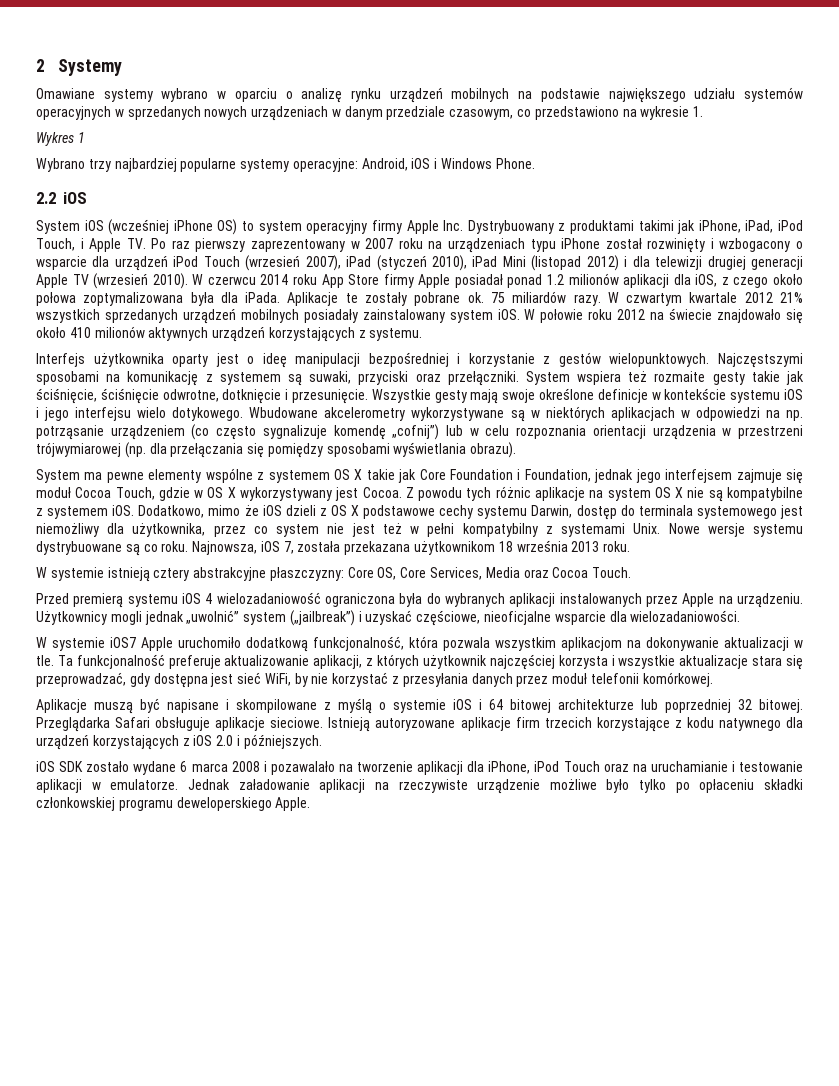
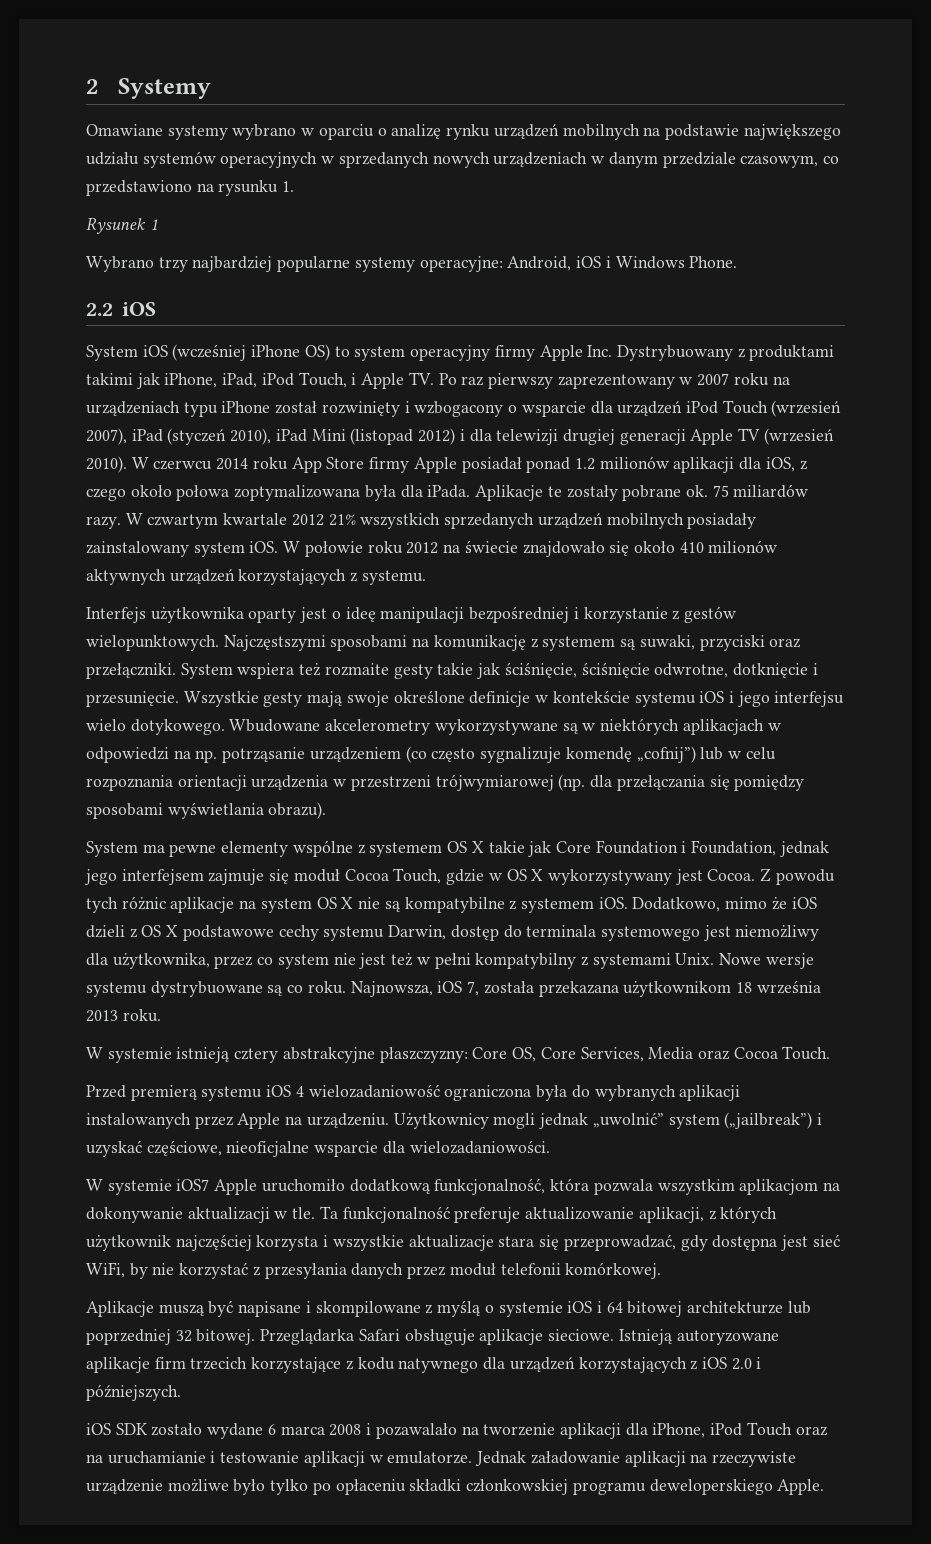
- Omawiane systemy wybrano w oparciu o analizę rynku urządzeń mobilnych na podstawie największego udziału systemów operacyjnych w sprzedanych nowych urządzeniach w danym przedziale czasowym, co przedstawiono na wykresie 1.
+ Omawiane systemy wybrano w oparciu o analizę rynku urządzeń mobilnych na podstawie największego udziału systemów operacyjnych w sprzedanych nowych urządzeniach w danym przedziale czasowym, co przedstawiono na rysunku 1.
- Wykres 1
+ Rysunek 1

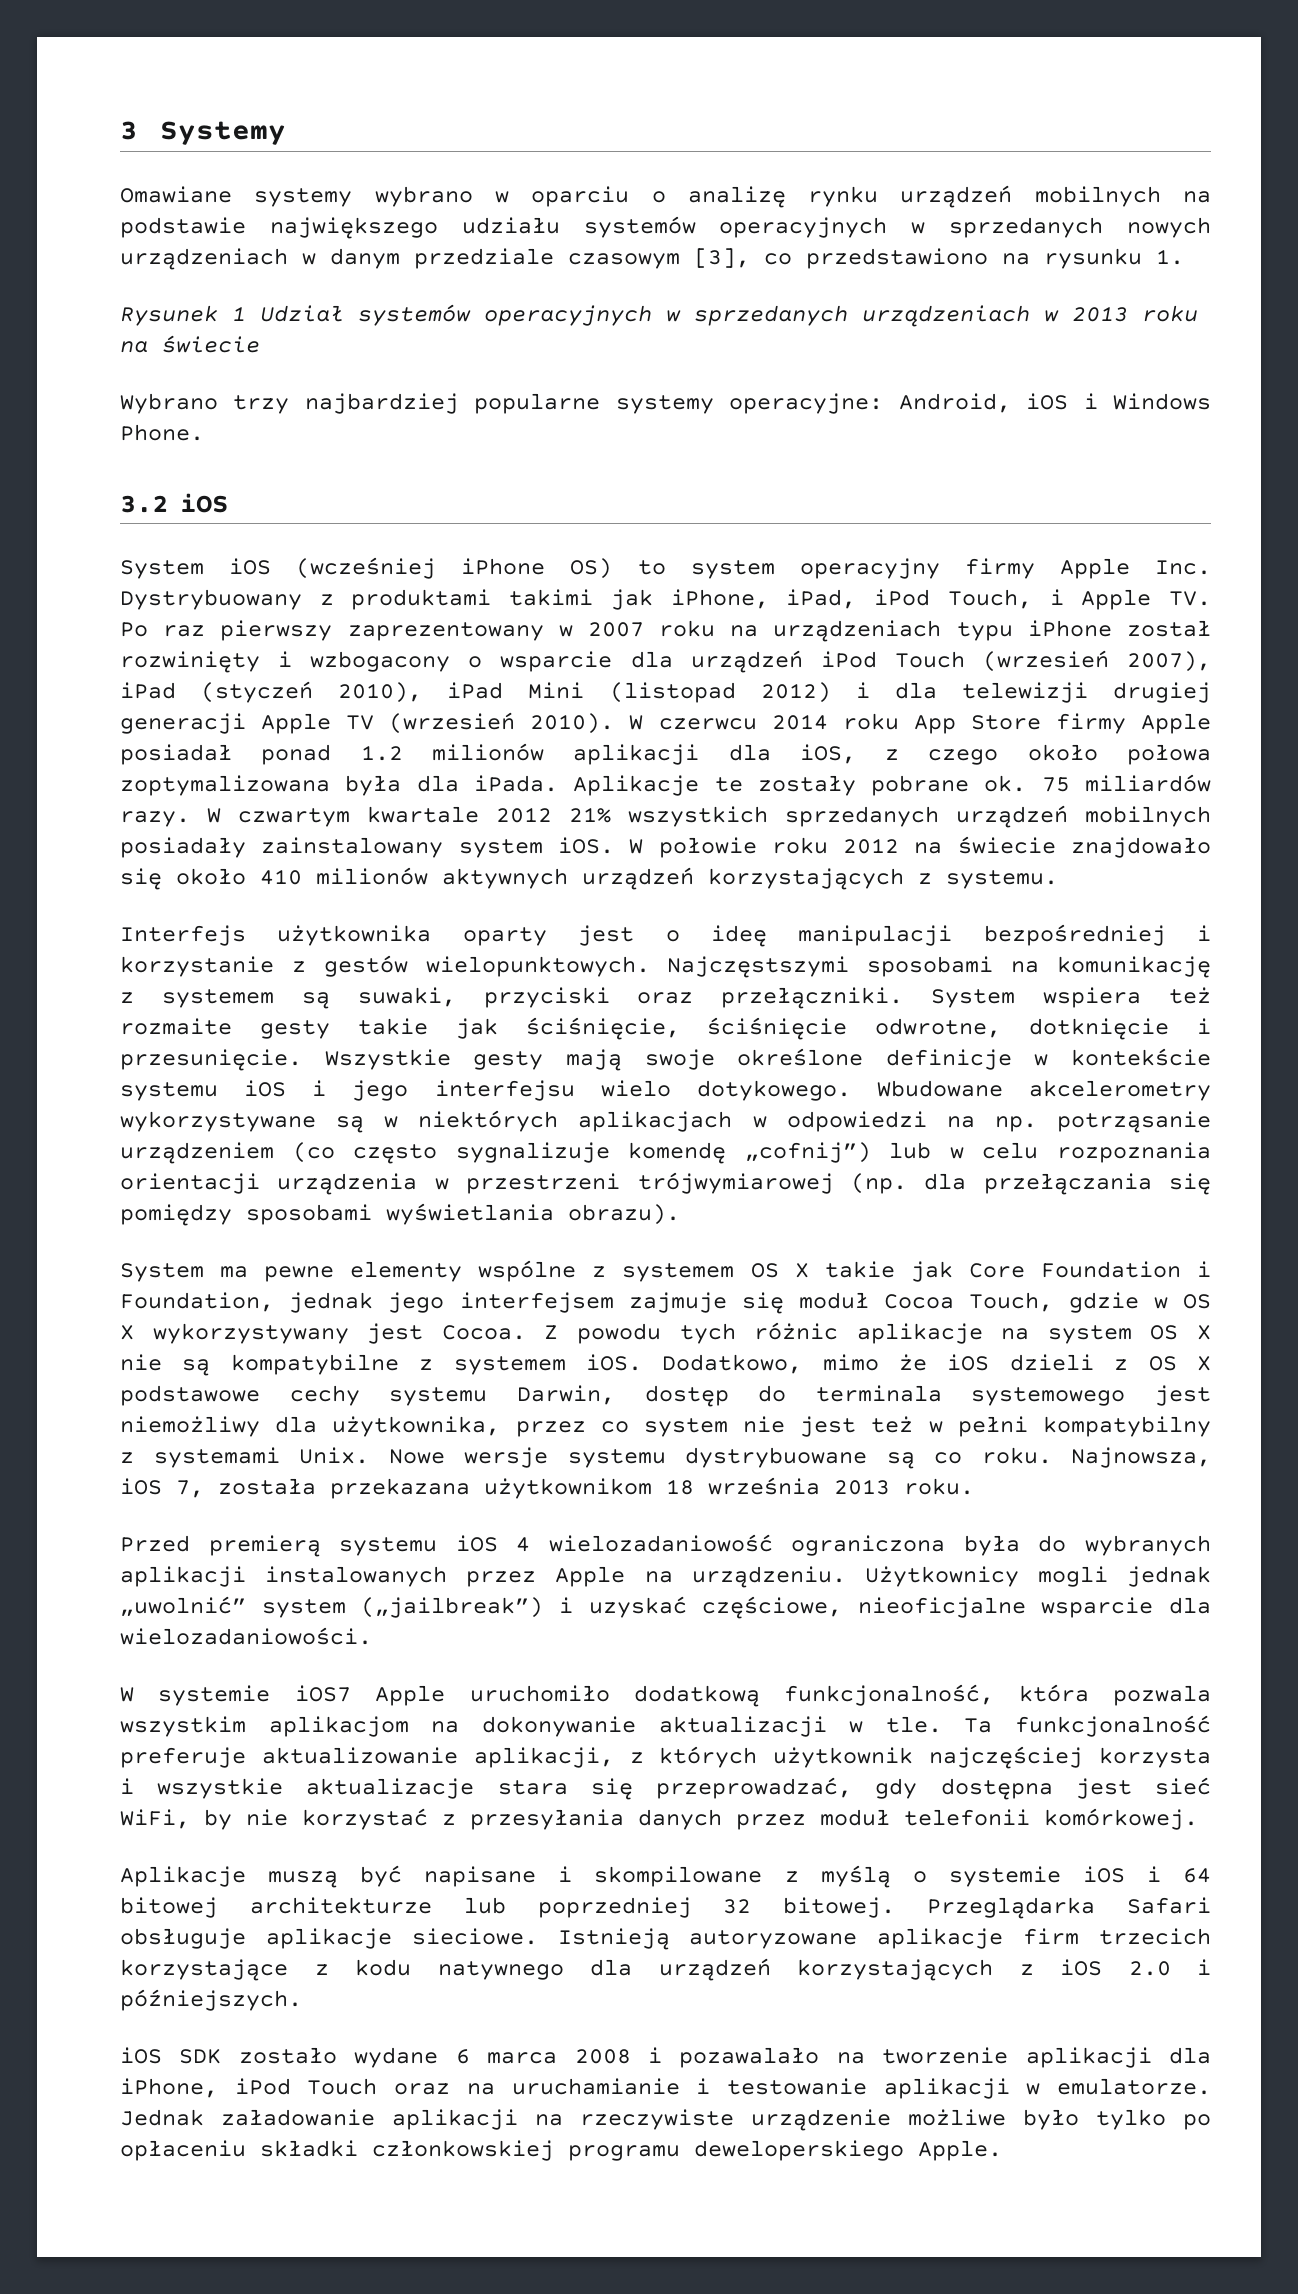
- 2 Systemy
+ 3 Systemy
- Omawiane systemy wybrano w oparciu o analizę rynku urządzeń mobilnych na podstawie największego udziału systemów operacyjnych w sprzedanych nowych urządzeniach w danym przedziale czasowym, co przedstawiono na rysunku 1.
+ Omawiane systemy wybrano w oparciu o analizę rynku urządzeń mobilnych na podstawie największego udziału systemów operacyjnych w sprzedanych nowych urządzeniach w danym przedziale czasowym [3], co przedstawiono na rysunku 1.
- Rysunek 1
+ Rysunek 1 Udział systemów operacyjnych w sprzedanych urządzeniach w 2013 roku na świecie
- 2.2 iOS
+ 3.2 iOS
- W systemie istnieją cztery abstrakcyjne płaszczyzny: Core OS, Core Services, Media oraz Cocoa Touch.

